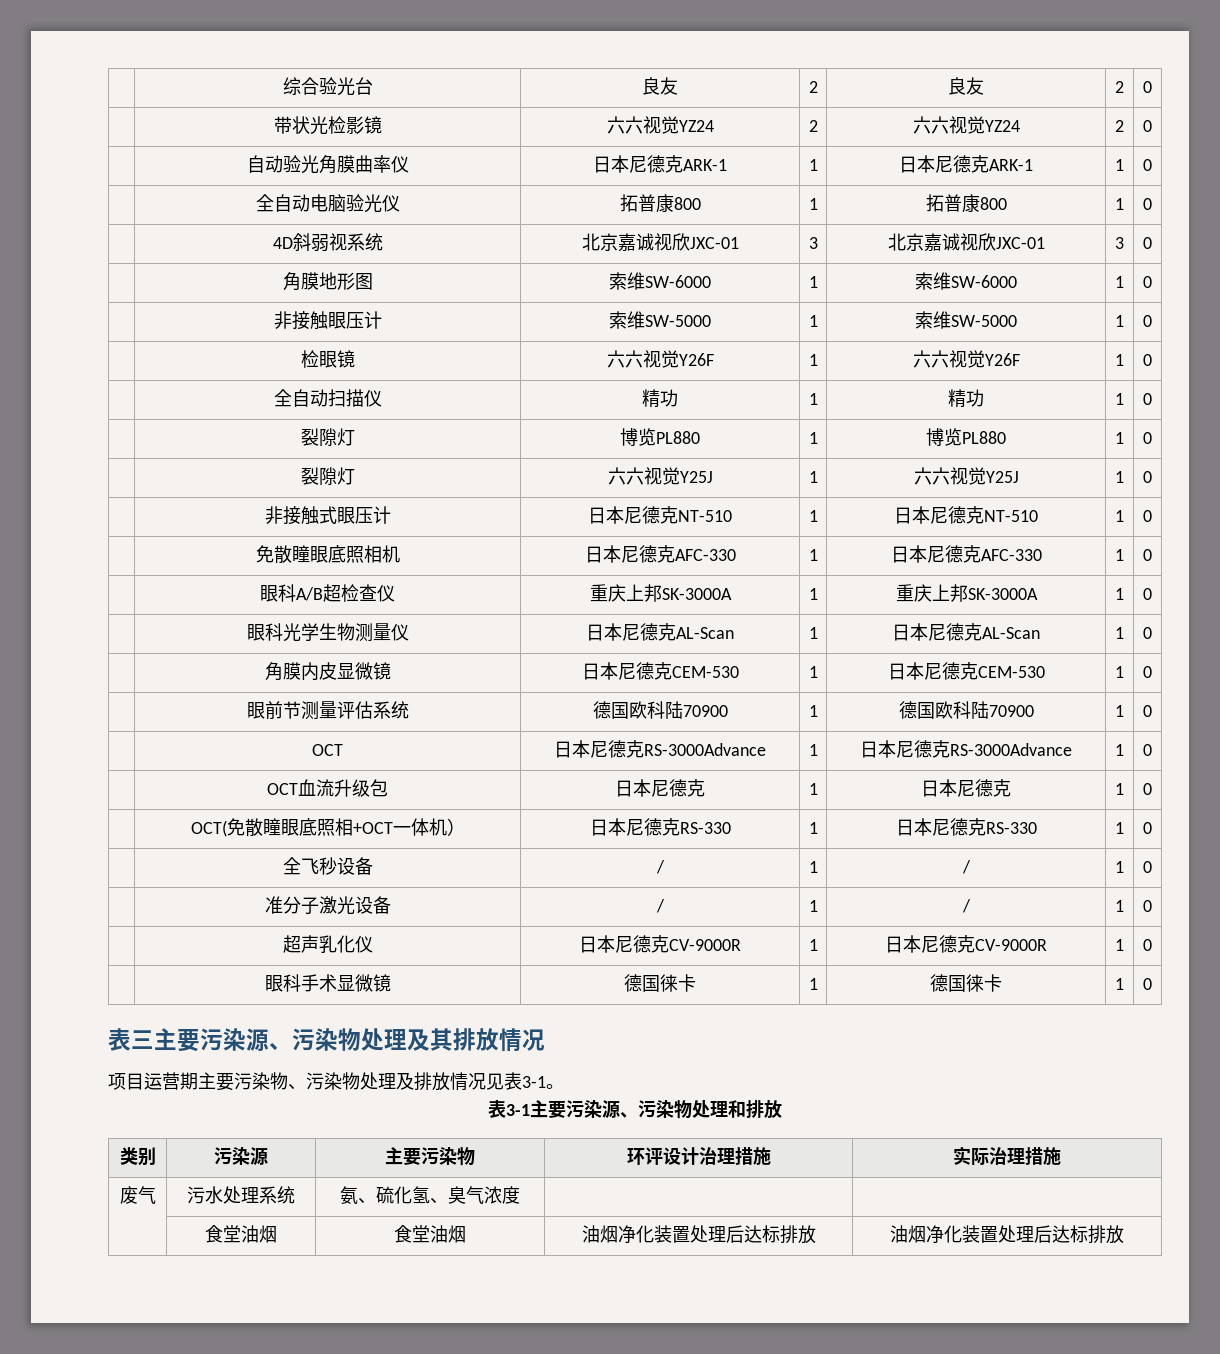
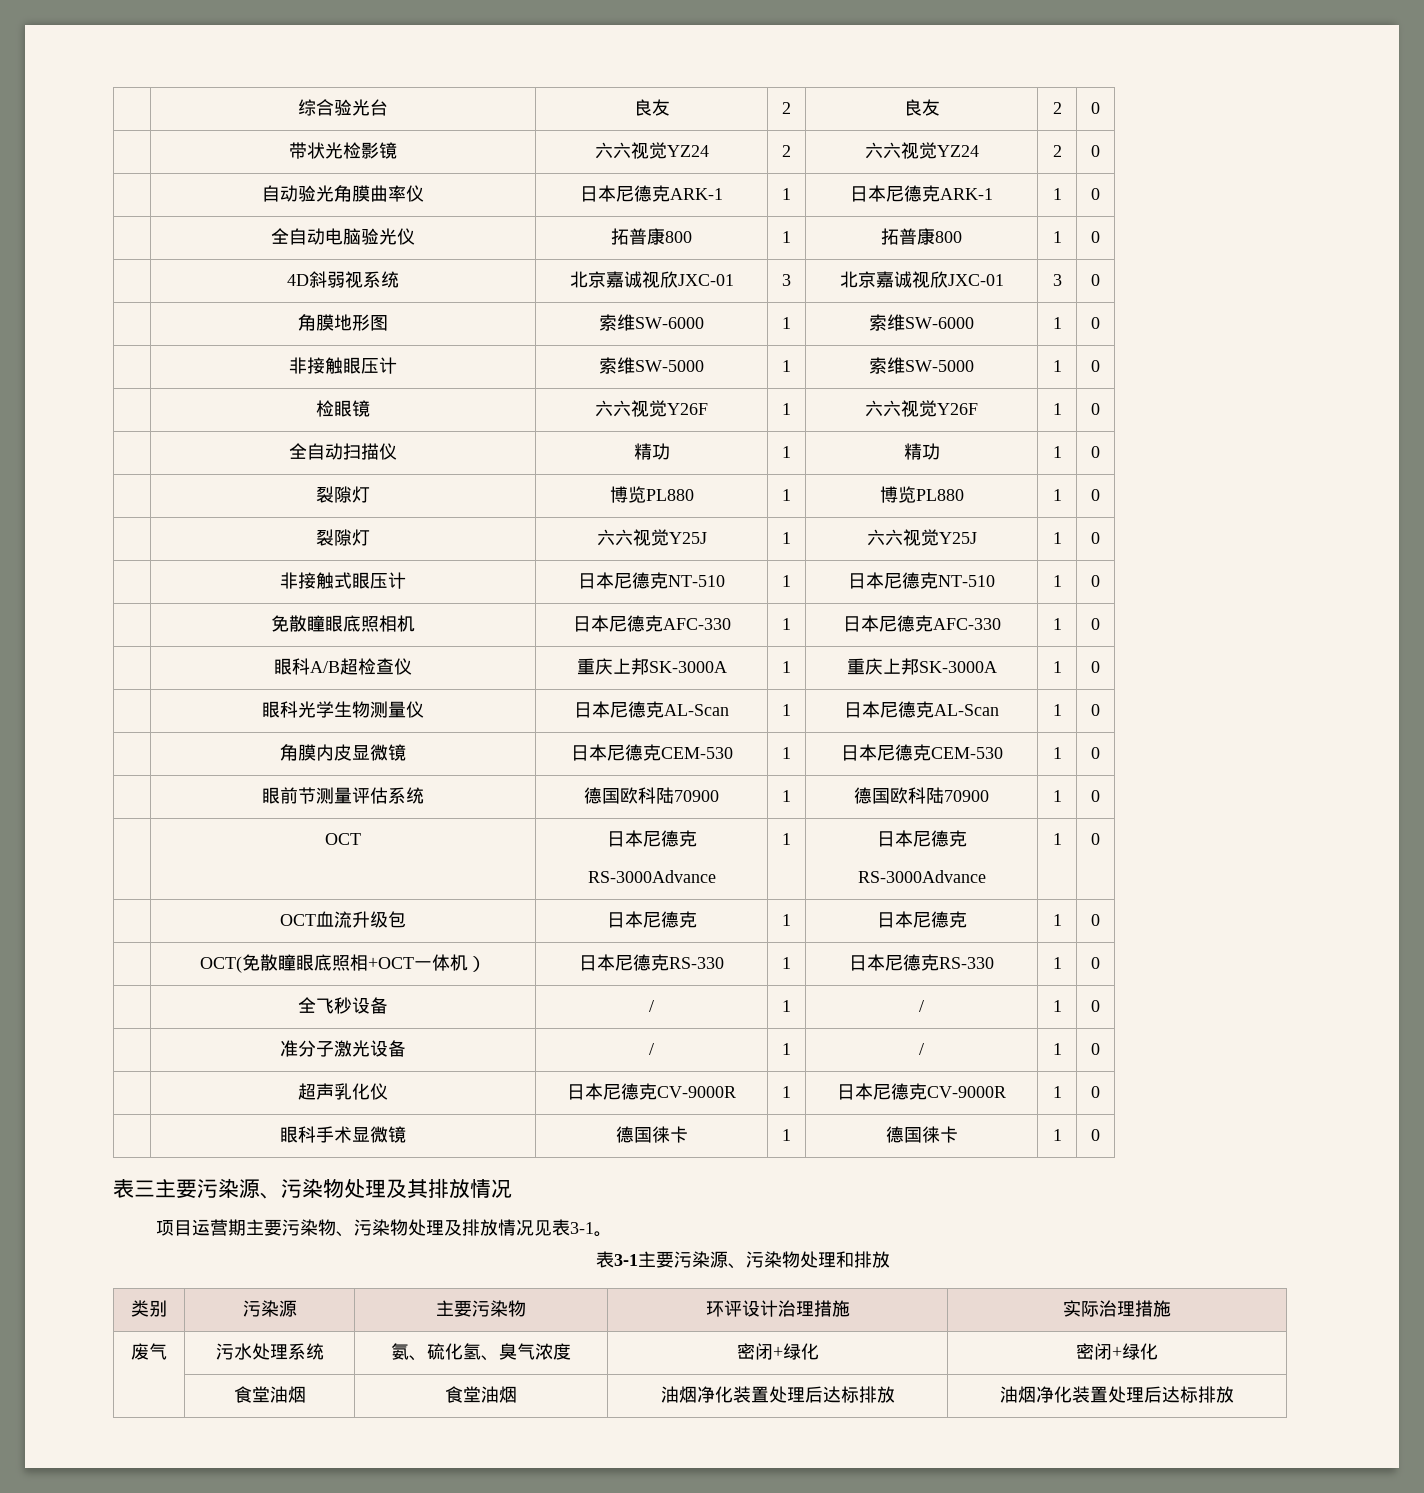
- | OCT | 日本尼德克RS-3000Advance | 1 | 日本尼德克RS-3000Advance | 1 | 0
+ | OCT | 日本尼德克
+ RS-3000Advance | 1 | 日本尼德克
+ RS-3000Advance | 1 | 0
- 废气 | 污水处理系统 | 氨、硫化氢、臭气浓度 | |
+ 废气 | 污水处理系统 | 氨、硫化氢、臭气浓度 | 密闭+绿化 | 密闭+绿化

